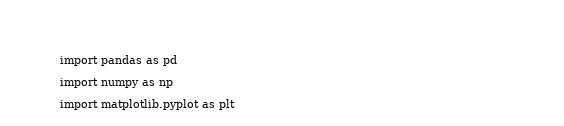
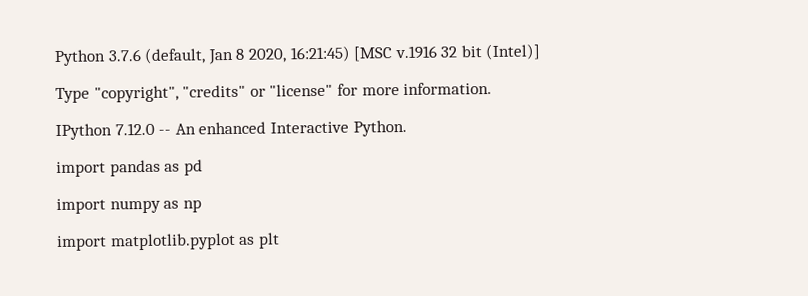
+ Python 3.7.6 (default, Jan 8 2020, 16:21:45) [MSC v.1916 32 bit (Intel)]
+ Type "copyright", "credits" or "license" for more information.
+ IPython 7.12.0 -- An enhanced Interactive Python.

